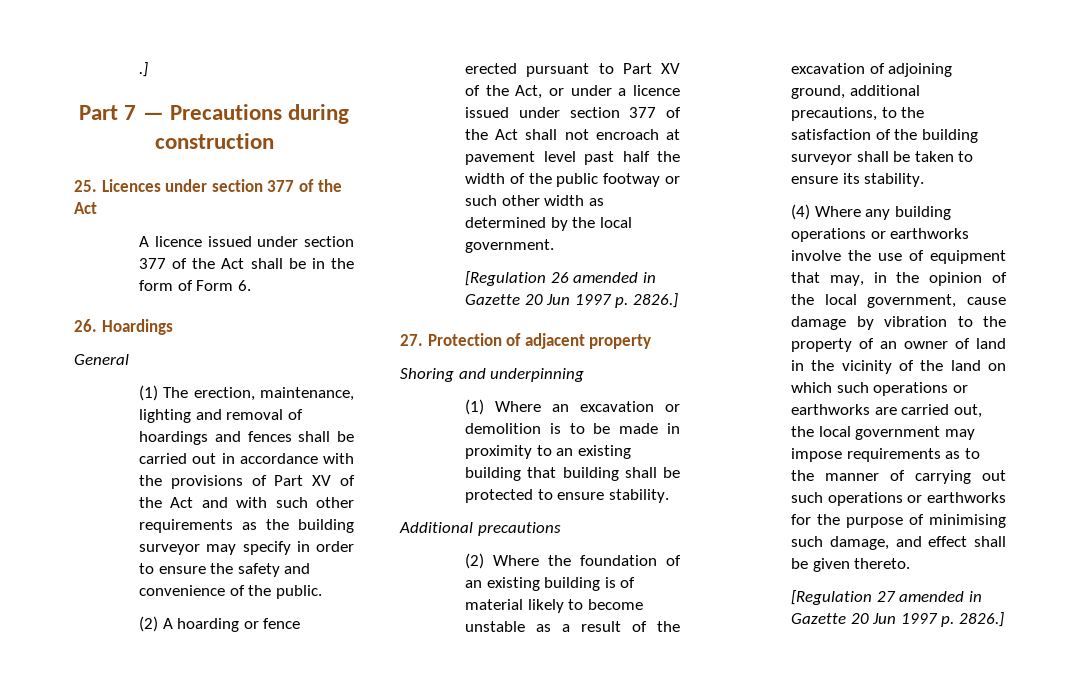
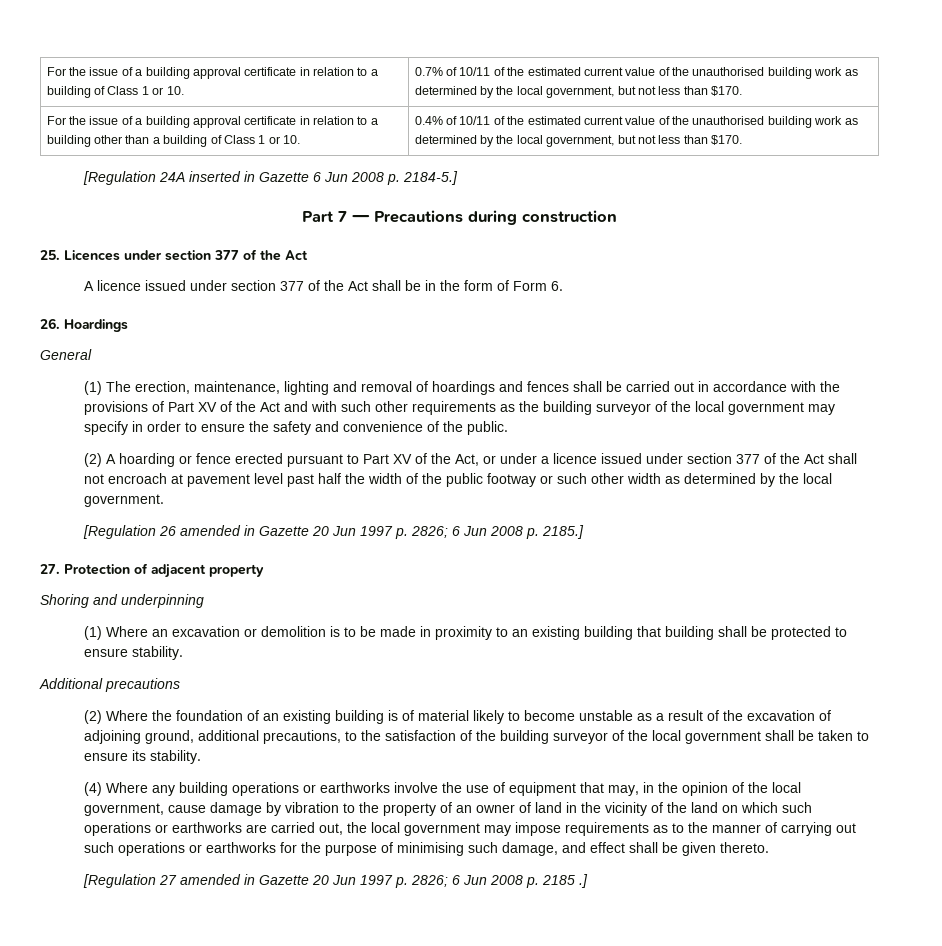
- .]
+ For the issue of a building approval certificate in relation to a building of Class 1 or 10. | 0.7% of 10/11 of the estimated current value of the unauthorised building work as determined by the local government, but not less than $170.
+ For the issue of a building approval certificate in relation to a building other than a building of Class 1 or 10. | 0.4% of 10/11 of the estimated current value of the unauthorised building work as determined by the local government, but not less than $170.
+ [Regulation 24A inserted in Gazette 6 Jun 2008 p. 2184-5.]
- (1) The erection, maintenance, lighting and removal of hoardings and fences shall be carried out in accordance with the provisions of Part XV of the Act and with such other requirements as the building surveyor may specify in order to ensure the safety and convenience of the public.
+ (1) The erection, maintenance, lighting and removal of hoardings and fences shall be carried out in accordance with the provisions of Part XV of the Act and with such other requirements as the building surveyor of the local government may specify in order to ensure the safety and convenience of the public.
- [Regulation 26 amended in Gazette 20 Jun 1997 p. 2826.]
+ [Regulation 26 amended in Gazette 20 Jun 1997 p. 2826; 6 Jun 2008 p. 2185.]
- (2) Where the foundation of an existing building is of material likely to become unstable as a result of the excavation of adjoining ground, additional precautions, to the satisfaction of the building surveyor shall be taken to ensure its stability.
+ (2) Where the foundation of an existing building is of material likely to become unstable as a result of the excavation of adjoining ground, additional precautions, to the satisfaction of the building surveyor of the local government shall be taken to ensure its stability.
- [Regulation 27 amended in Gazette 20 Jun 1997 p. 2826.]
+ [Regulation 27 amended in Gazette 20 Jun 1997 p. 2826; 6 Jun 2008 p. 2185 .]

